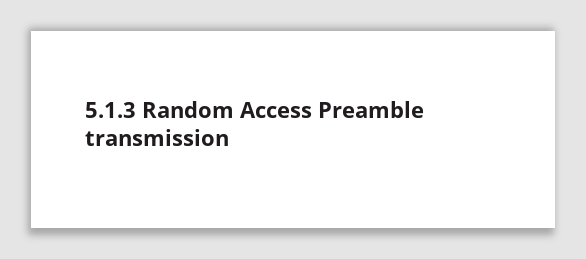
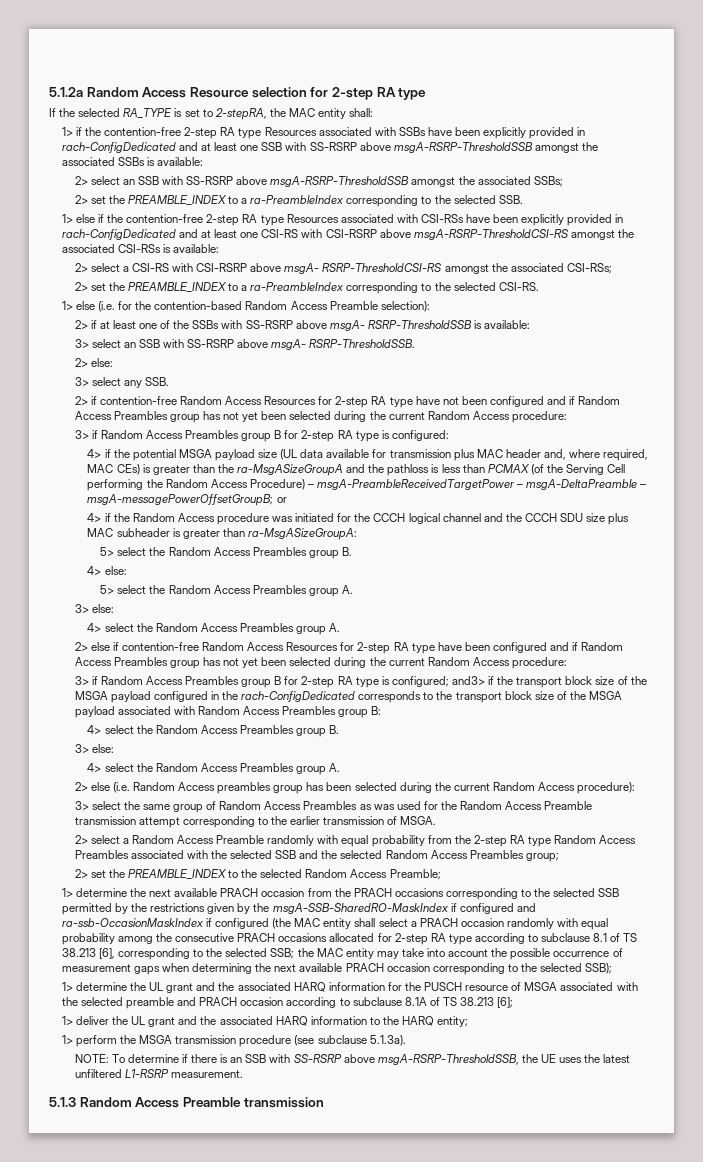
+ 5.1.2a Random Access Resource selection for 2-step RA type
+ If the selected RA_TYPE is set to 2-stepRA, the MAC entity shall:
+ 1> if the contention-free 2-step RA type Resources associated with SSBs have been explicitly provided in rach-ConfigDedicated and at least one SSB with SS-RSRP above msgA-RSRP-ThresholdSSB amongst the associated SSBs is available:
+ 2> select an SSB with SS-RSRP above msgA-RSRP-ThresholdSSB amongst the associated SSBs;
+ 2> set the PREAMBLE_INDEX to a ra-PreambleIndex corresponding to the selected SSB.
+ 1> else if the contention-free 2-step RA type Resources associated with CSI-RSs have been explicitly provided in rach-ConfigDedicated and at least one CSI-RS with CSI-RSRP above msgA-RSRP-ThresholdCSI-RS amongst the associated CSI-RSs is available:
+ 2> select a CSI-RS with CSI-RSRP above msgA- RSRP-ThresholdCSI-RS amongst the associated CSI-RSs;
+ 2> set the PREAMBLE_INDEX to a ra-PreambleIndex corresponding to the selected CSI-RS.
+ 1> else (i.e. for the contention-based Random Access Preamble selection):
+ 2> if at least one of the SSBs with SS-RSRP above msgA- RSRP-ThresholdSSB is available:
+ 3> select an SSB with SS-RSRP above msgA- RSRP-ThresholdSSB.
+ 2> else:
+ 3> select any SSB.
+ 2> if contention-free Random Access Resources for 2-step RA type have not been configured and if Random Access Preambles group has not yet been selected during the current Random Access procedure:
+ 3> if Random Access Preambles group B for 2-step RA type is configured:
+ 4> if the potential MSGA payload size (UL data available for transmission plus MAC header and, where required, MAC CEs) is greater than the ra-MsgASizeGroupA and the pathloss is less than PCMAX (of the Serving Cell performing the Random Access Procedure) – msgA-PreambleReceivedTargetPower – msgA-DeltaPreamble – msgA-messagePowerOffsetGroupB; or
+ 4> if the Random Access procedure was initiated for the CCCH logical channel and the CCCH SDU size plus MAC subheader is greater than ra-MsgASizeGroupA:
+ 5> select the Random Access Preambles group B.
+ 4> else:
+ 5> select the Random Access Preambles group A.
+ 3> else:
+ 4> select the Random Access Preambles group A.
+ 2> else if contention-free Random Access Resources for 2-step RA type have been configured and if Random Access Preambles group has not yet been selected during the current Random Access procedure:
+ 3> if Random Access Preambles group B for 2-step RA type is configured; and3> if the transport block size of the MSGA payload configured in the rach-ConfigDedicated corresponds to the transport block size of the MSGA payload associated with Random Access Preambles group B:
+ 4> select the Random Access Preambles group B.
+ 3> else:
+ 4> select the Random Access Preambles group A.
+ 2> else (i.e. Random Access preambles group has been selected during the current Random Access procedure):
+ 3> select the same group of Random Access Preambles as was used for the Random Access Preamble transmission attempt corresponding to the earlier transmission of MSGA.
+ 2> select a Random Access Preamble randomly with equal probability from the 2-step RA type Random Access Preambles associated with the selected SSB and the selected Random Access Preambles group;
+ 2> set the PREAMBLE_INDEX to the selected Random Access Preamble;
+ 1> determine the next available PRACH occasion from the PRACH occasions corresponding to the selected SSB permitted by the restrictions given by the msgA-SSB-SharedRO-MaskIndex if configured and ra-ssb-OccasionMaskIndex if configured (the MAC entity shall select a PRACH occasion randomly with equal probability among the consecutive PRACH occasions allocated for 2-step RA type according to subclause 8.1 of TS 38.213 [6], corresponding to the selected SSB; the MAC entity may take into account the possible occurrence of measurement gaps when determining the next available PRACH occasion corresponding to the selected SSB);
+ 1> determine the UL grant and the associated HARQ information for the PUSCH resource of MSGA associated with the selected preamble and PRACH occasion according to subclause 8.1A of TS 38.213 [6];
+ 1> deliver the UL grant and the associated HARQ information to the HARQ entity;
+ 1> perform the MSGA transmission procedure (see subclause 5.1.3a).
+ NOTE: To determine if there is an SSB with SS-RSRP above msgA-RSRP-ThresholdSSB, the UE uses the latest unfiltered L1-RSRP measurement.

